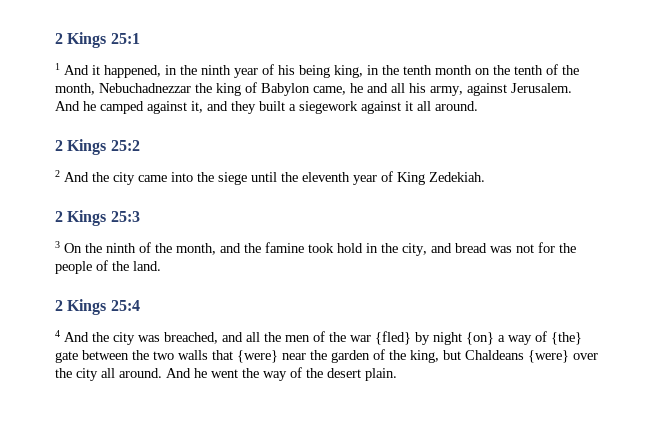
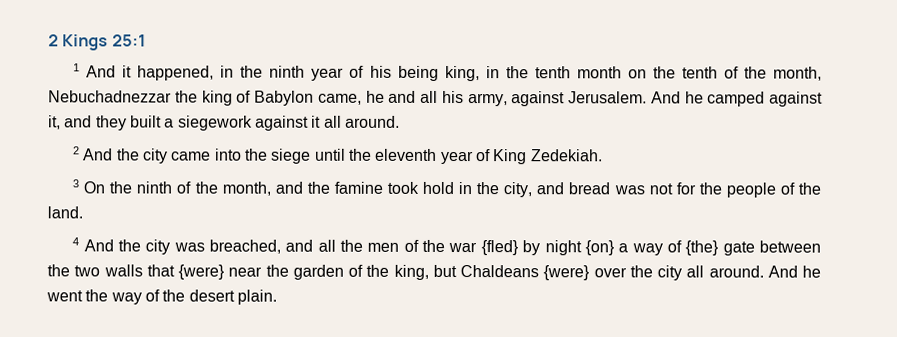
- 2 Kings 25:2
- 2 Kings 25:3
- 2 Kings 25:4

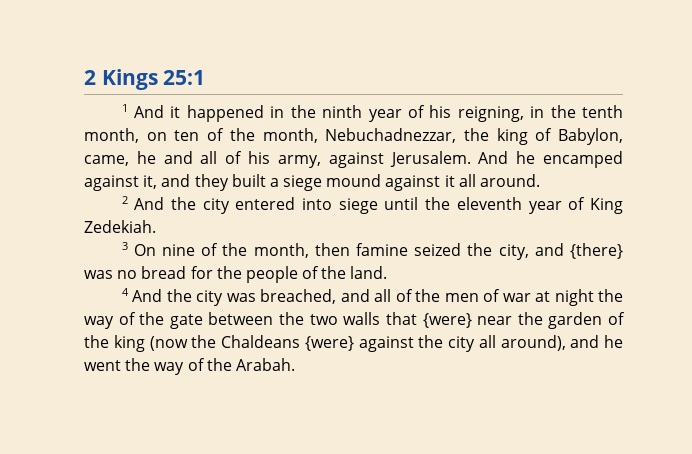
- 1 And it happened, in the ninth year of his being king, in the tenth month on the tenth of the month, Nebuchadnezzar the king of Babylon came, he and all his army, against Jerusalem.
+ 1 And it happened in the ninth year of his reigning, in the tenth month, on ten of the month, Nebuchadnezzar, the king of Babylon, came, he and all of his army, against Jerusalem.
- And he camped against it, and they built a siegework against it all around.
+ And he encamped against it, and they built a siege mound against it all around.
- 2 And the city came into the siege until the eleventh year of King Zedekiah.
+ 2 And the city entered into siege until the eleventh year of King Zedekiah.
- 3 On the ninth of the month, and the famine took hold in the city, and bread was not for the people of the land.
+ 3 On nine of the month, then famine seized the city, and {there} was no bread for the people of the land.
- 4 And the city was breached, and all the men of the war {fled} by night {on} a way of {the} gate between the two walls that {were} near the garden of the king, but Chaldeans {were} over the city all around. And he went the way of the desert plain.
+ 4 And the city was breached, and all of the men of war at night the way of the gate between the two walls that {were} near the garden of the king (now the Chaldeans {were} against the city all around), and he went the way of the Arabah.

